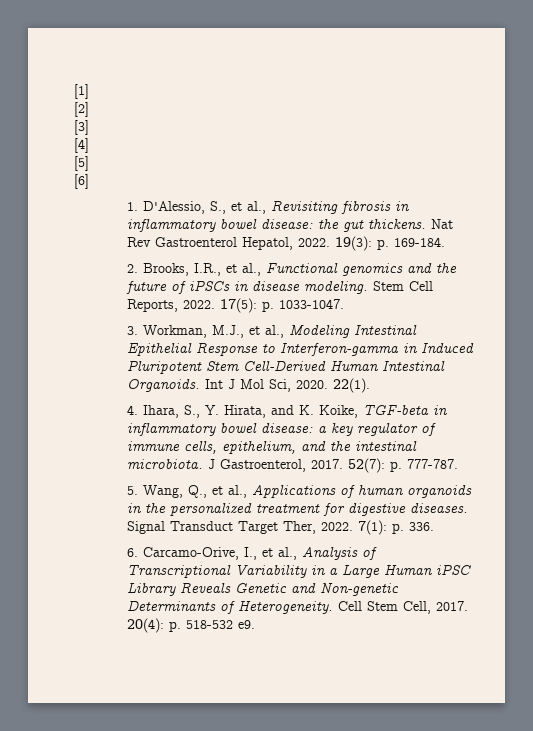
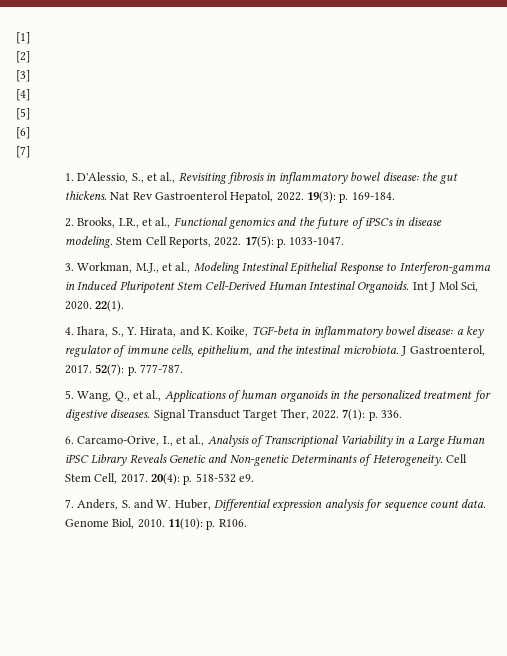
+ [7]
+ 7. Anders, S. and W. Huber, Differential expression analysis for sequence count data. Genome Biol, 2010. 11(10): p. R106.

